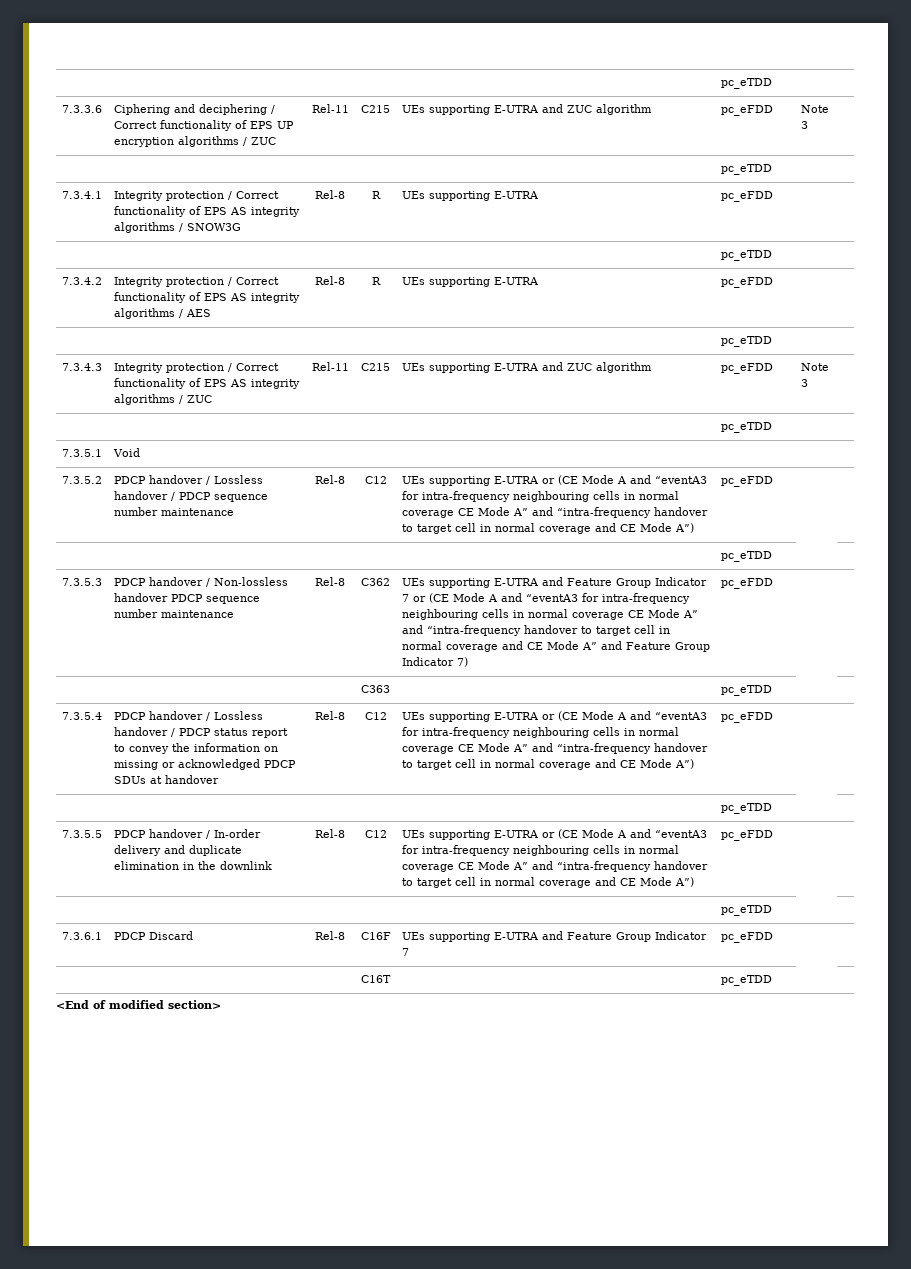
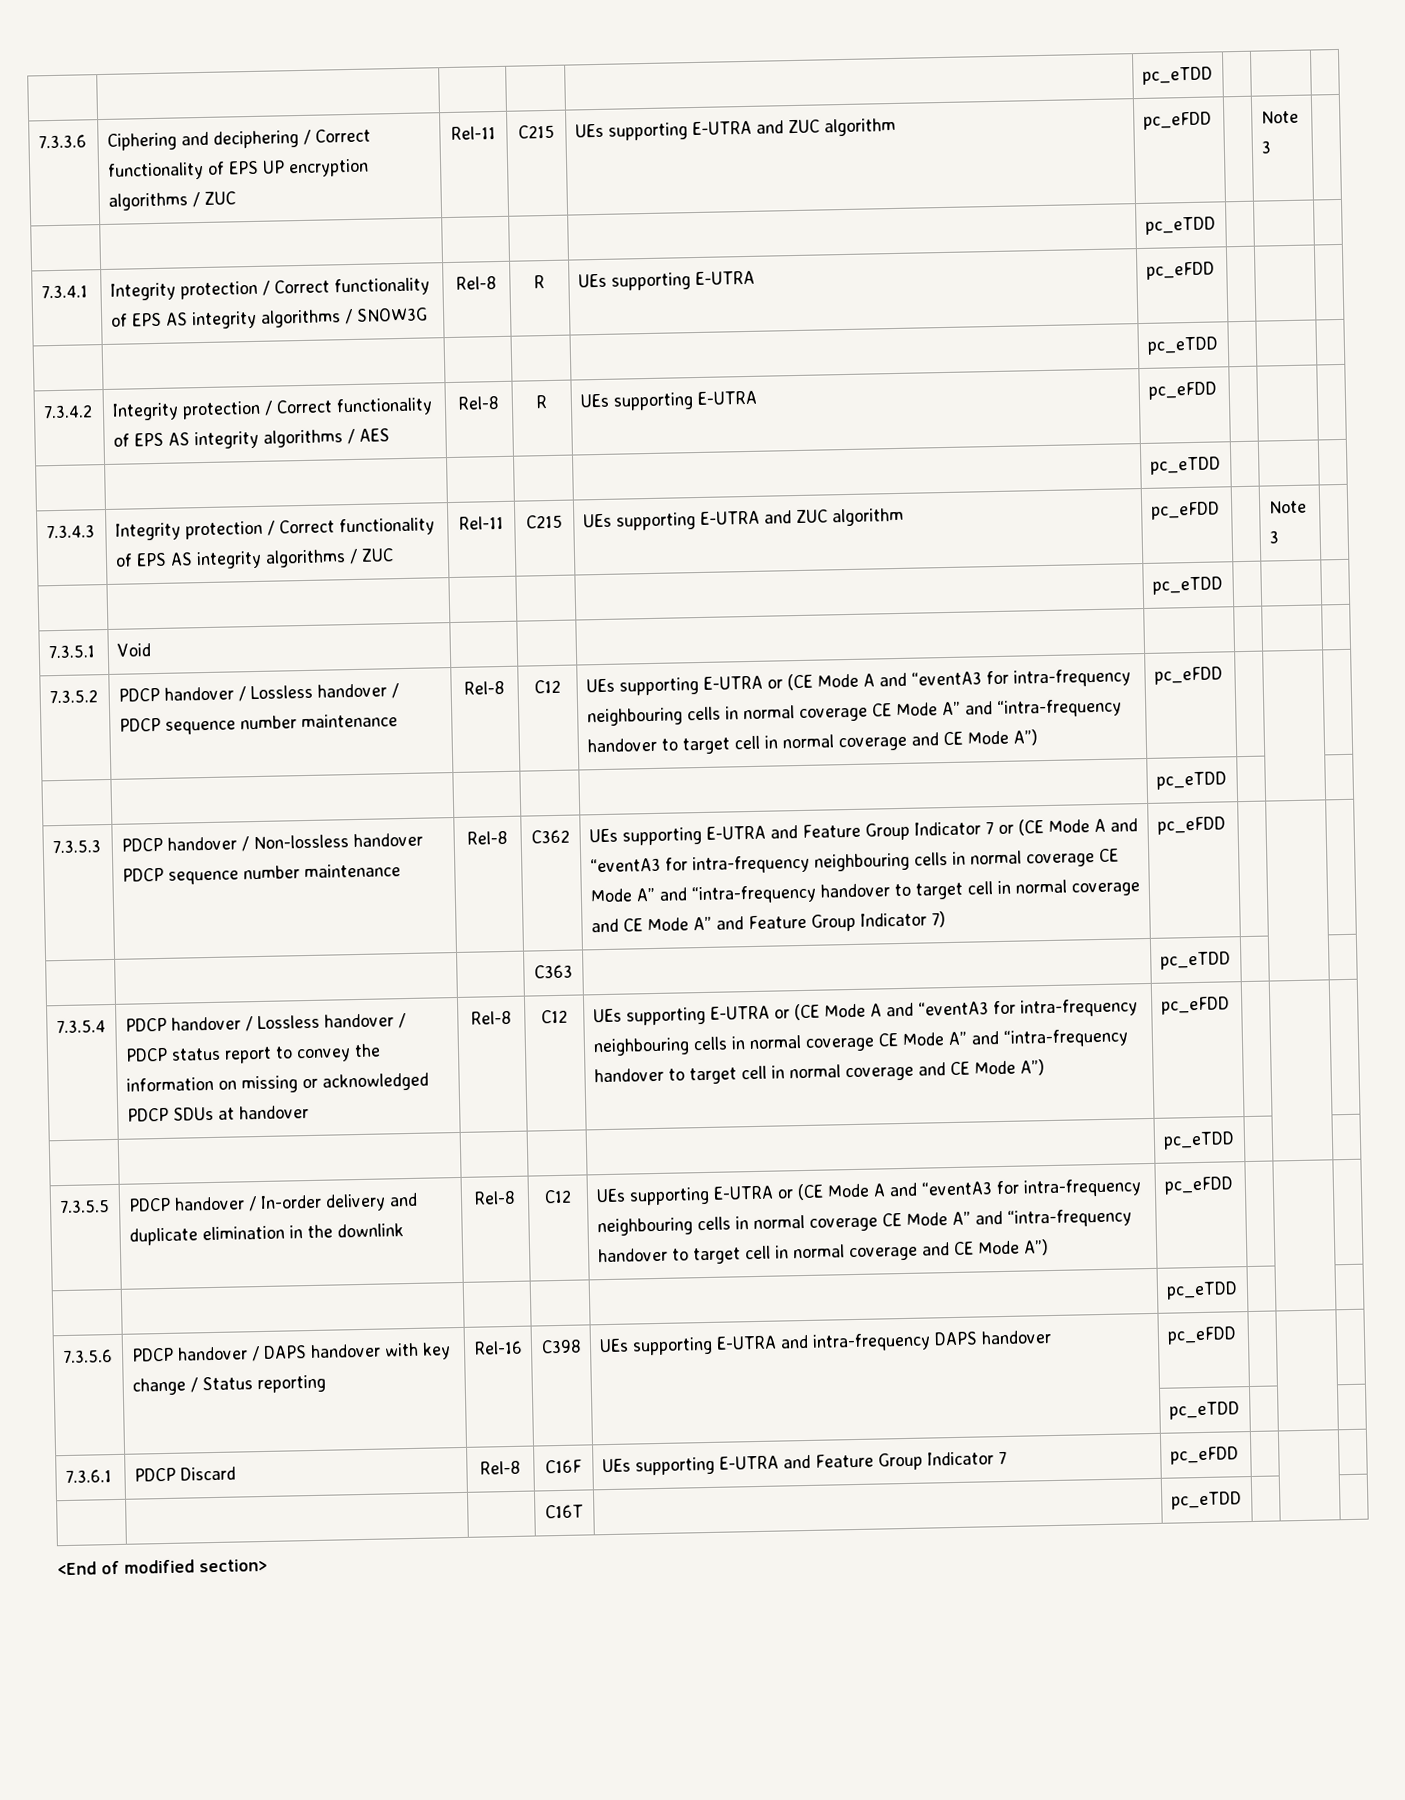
+ 7.3.5.6 | PDCP handover / DAPS handover with key change / Status reporting | Rel-16 | C398 | UEs supporting E-UTRA and intra-frequency DAPS handover | pc_eFDD | | |
+ | | | | | pc_eTDD | | |

